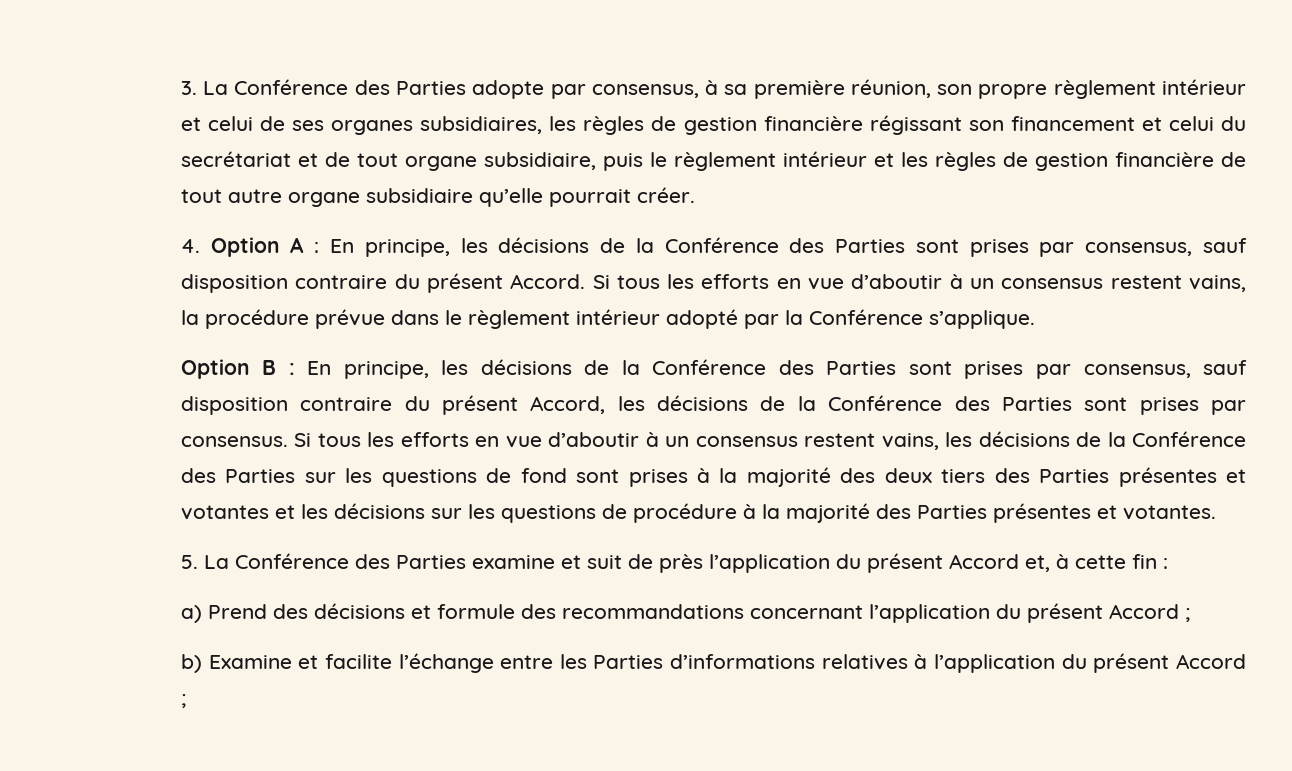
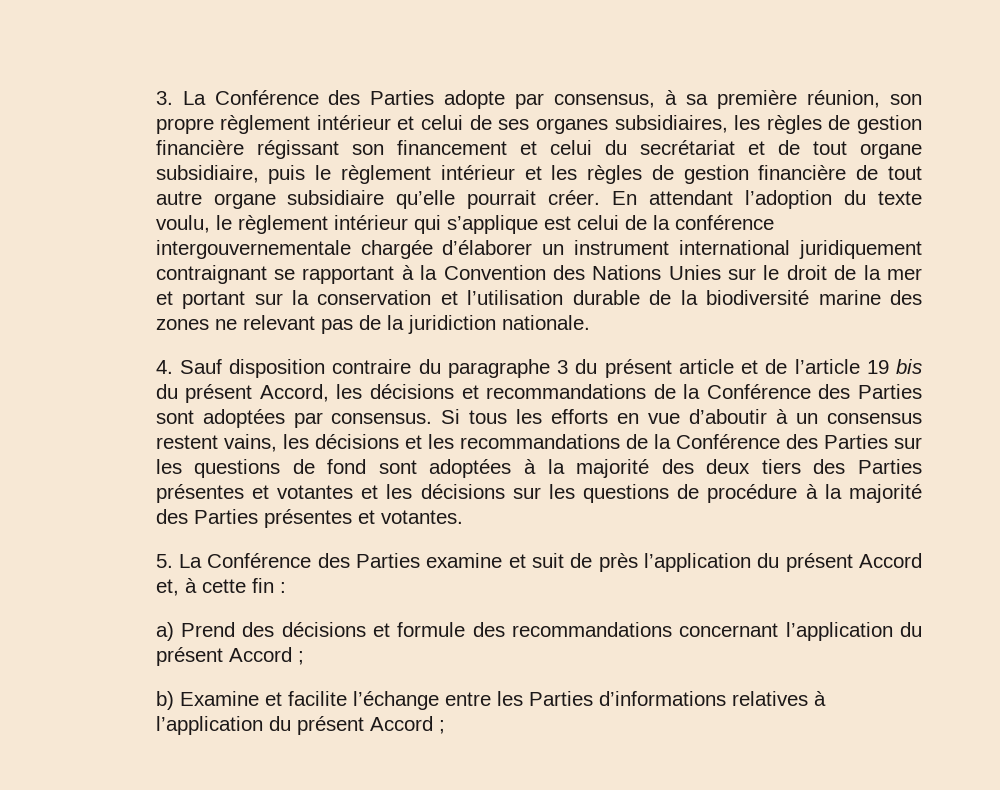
- 3. La Conférence des Parties adopte par consensus, à sa première réunion, son propre règlement intérieur et celui de ses organes subsidiaires, les règles de gestion financière régissant son financement et celui du secrétariat et de tout organe subsidiaire, puis le règlement intérieur et les règles de gestion financière de tout autre organe subsidiaire qu’elle pourrait créer.
- 4. Option A : En principe, les décisions de la Conférence des Parties sont prises par consensus, sauf disposition contraire du présent Accord. Si tous les efforts en vue d’aboutir à un consensus restent vains, la procédure prévue dans le règlement intérieur adopté par la Conférence s’applique.
- Option B : En principe, les décisions de la Conférence des Parties sont prises par consensus, sauf disposition contraire du présent Accord, les décisions de la Conférence des Parties sont prises par consensus.
+ 3. La Conférence des Parties adopte par consensus, à sa première réunion, son propre règlement intérieur et celui de ses organes subsidiaires, les règles de gestion financière régissant son financement et celui du secrétariat et de tout organe subsidiaire, puis le règlement intérieur et les règles de gestion financière de tout autre organe subsidiaire qu’elle pourrait créer. En attendant l’adoption du texte voulu, le règlement intérieur qui s’applique est celui de la conférence intergouvernementale chargée d’élaborer un instrument international juridiquement contraignant se rapportant à la Convention des Nations Unies sur le droit de la mer et portant sur la conservation et l’utilisation durable de la biodiversité marine des zones ne relevant pas de la juridiction nationale.
+ 4. Sauf disposition contraire du paragraphe 3 du présent article et de l’article 19 bis du présent Accord, les décisions et recommandations de la Conférence des Parties sont adoptées par consensus.
- Si tous les efforts en vue d’aboutir à un consensus restent vains, les décisions de la Conférence des Parties sur les questions de fond sont prises à la majorité des deux tiers des Parties présentes et votantes et les décisions sur les questions de procédure à la majorité des Parties présentes et votantes.
+ Si tous les efforts en vue d’aboutir à un consensus restent vains, les décisions et les recommandations de la Conférence des Parties sur les questions de fond sont adoptées à la majorité des deux tiers des Parties présentes et votantes et les décisions sur les questions de procédure à la majorité des Parties présentes et votantes.

